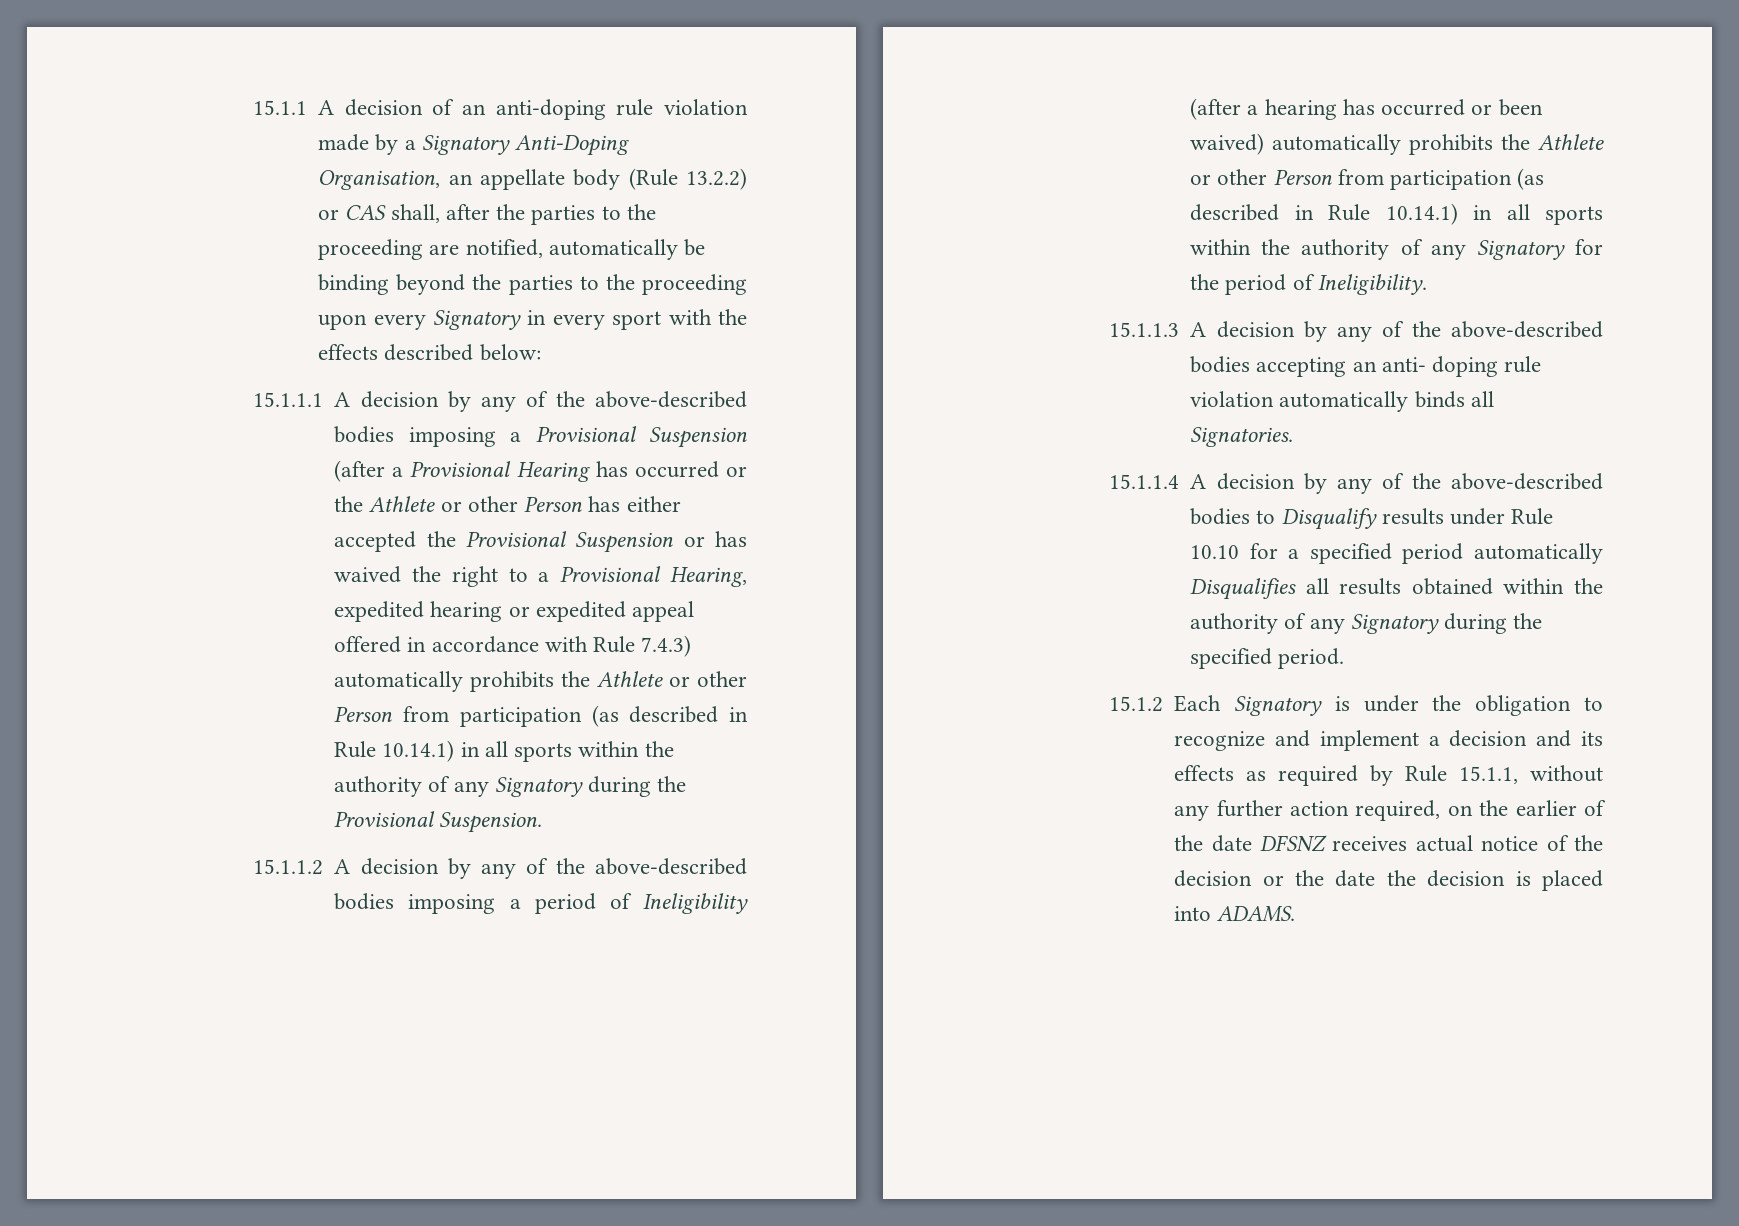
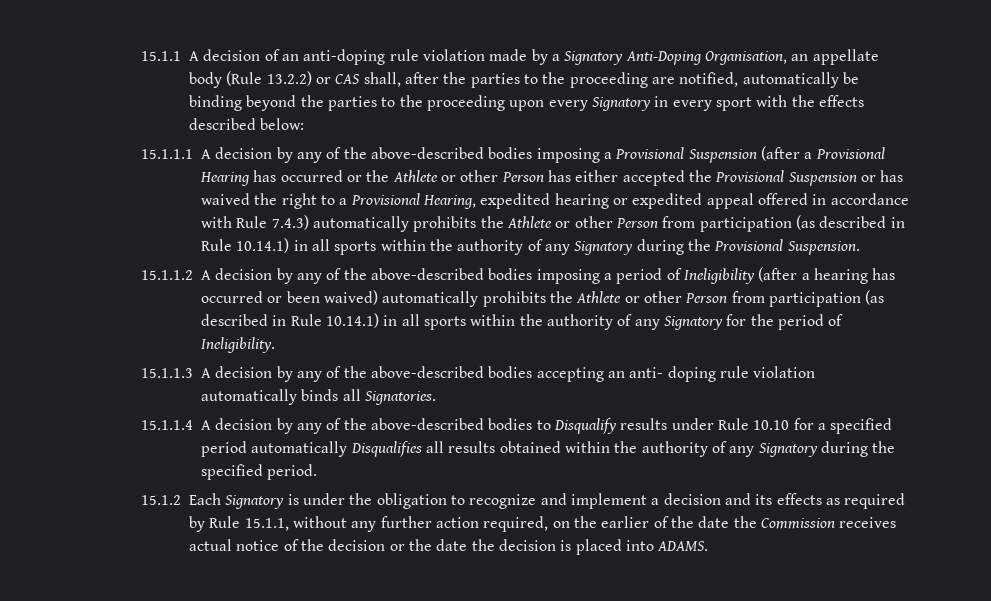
- 15.1.2 Each Signatory is under the obligation to recognize and implement a decision and its effects as required by Rule 15.1.1, without any further action required, on the earlier of the date DFSNZ receives actual notice of the decision or the date the decision is placed into ADAMS.
+ 15.1.2 Each Signatory is under the obligation to recognize and implement a decision and its effects as required by Rule 15.1.1, without any further action required, on the earlier of the date the Commission receives actual notice of the decision or the date the decision is placed into ADAMS.

